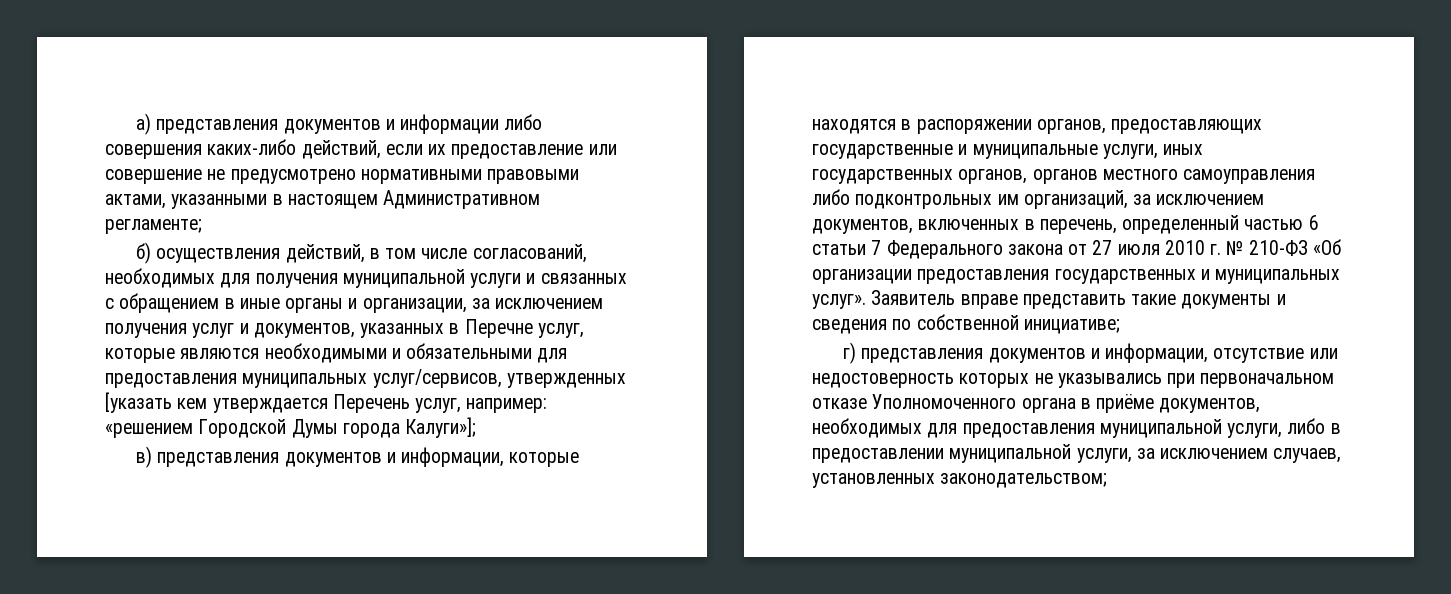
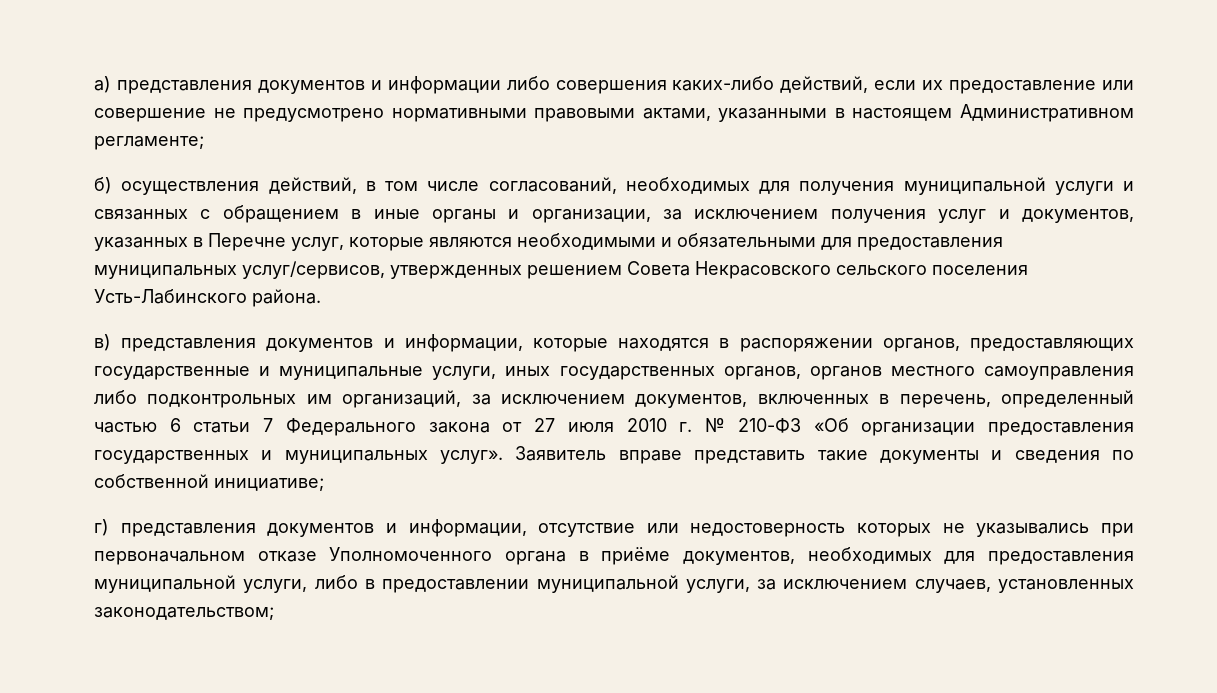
- б) осуществления действий, в том числе согласований, необходимых для получения муниципальной услуги и связанных с обращением в иные органы и организации, за исключением получения услуг и документов, указанных в Перечне услуг, которые являются необходимыми и обязательными для предоставления муниципальных услуг/сервисов, утвержденных [указать кем утверждается Перечень услуг, например: «решением Городской Думы города Калуги»];
+ б) осуществления действий, в том числе согласований, необходимых для получения муниципальной услуги и связанных с обращением в иные органы и организации, за исключением получения услуг и документов, указанных в Перечне услуг, которые являются необходимыми и обязательными для предоставления муниципальных услуг/сервисов, утвержденных решением Совета Некрасовского сельского поселения Усть-Лабинского района.

